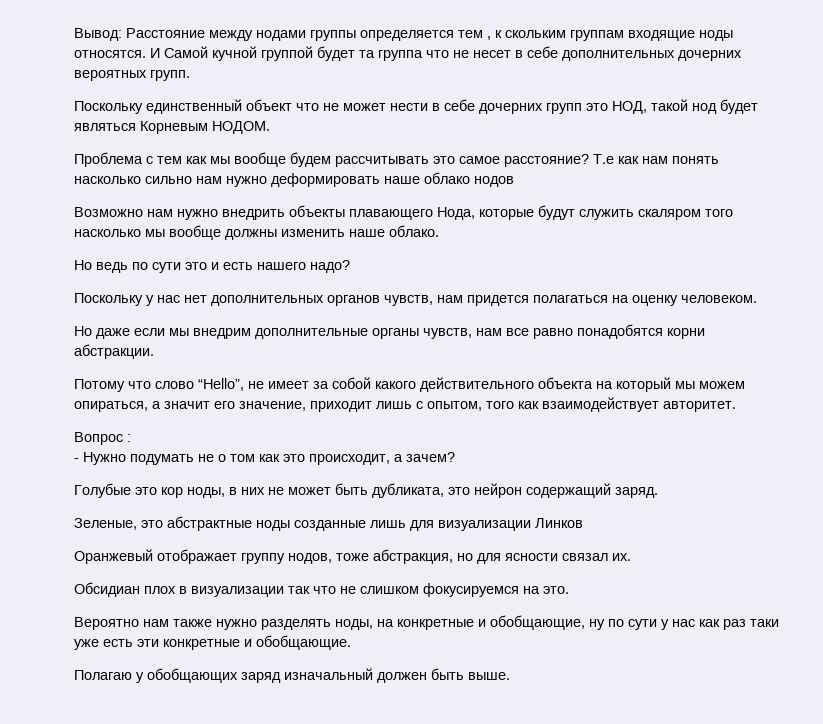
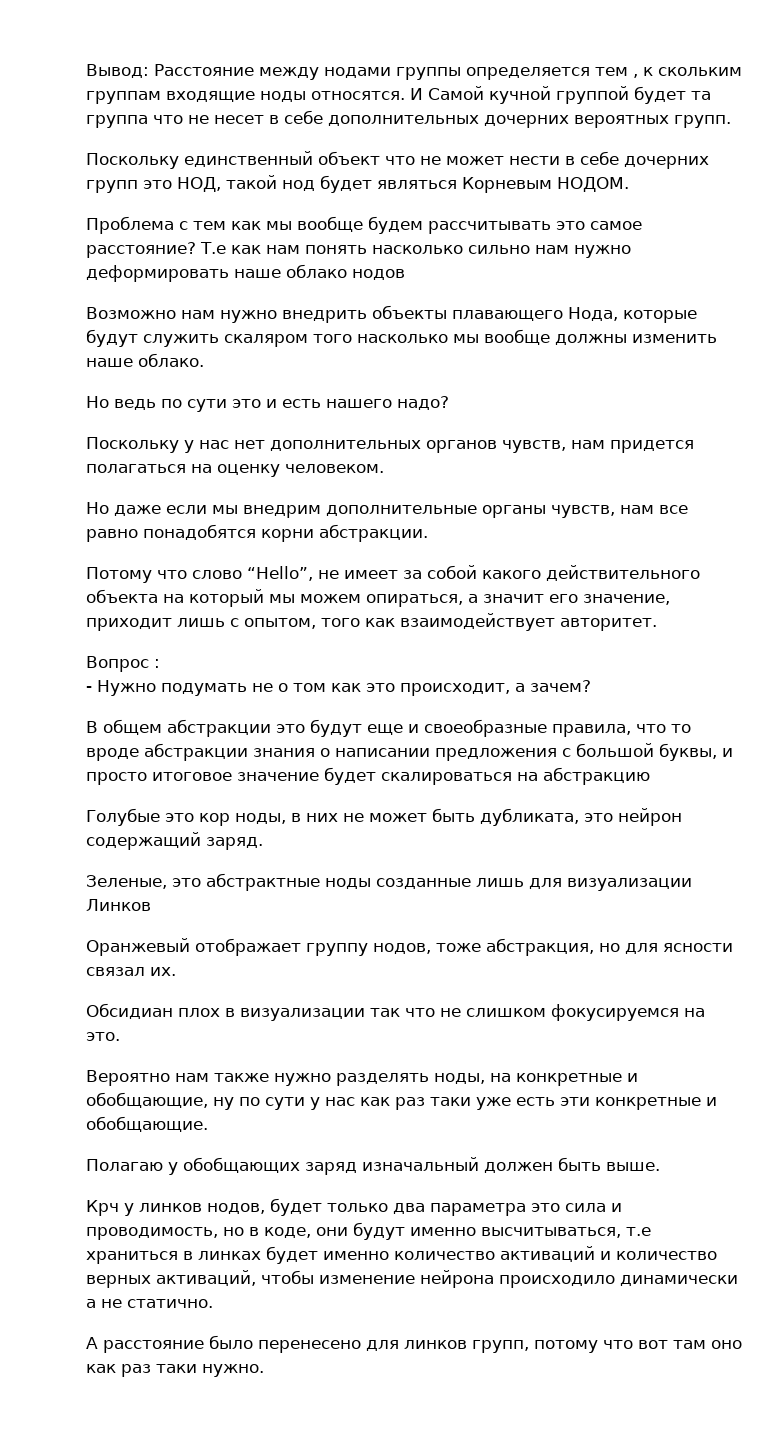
+ В общем абстракции это будут еще и своеобразные правила, что то вроде абстракции знания о написании предложения с большой буквы, и просто итоговое значение будет скалироваться на абстракцию
+ Крч у линков нодов, будет только два параметра это сила и проводимость, но в коде, они будут именно высчитываться, т.е храниться в линках будет именно количество активаций и количество верных активаций, чтобы изменение нейрона происходило динамически а не статично.
+ А расстояние было перенесено для линков групп, потому что вот там оно как раз таки нужно.

